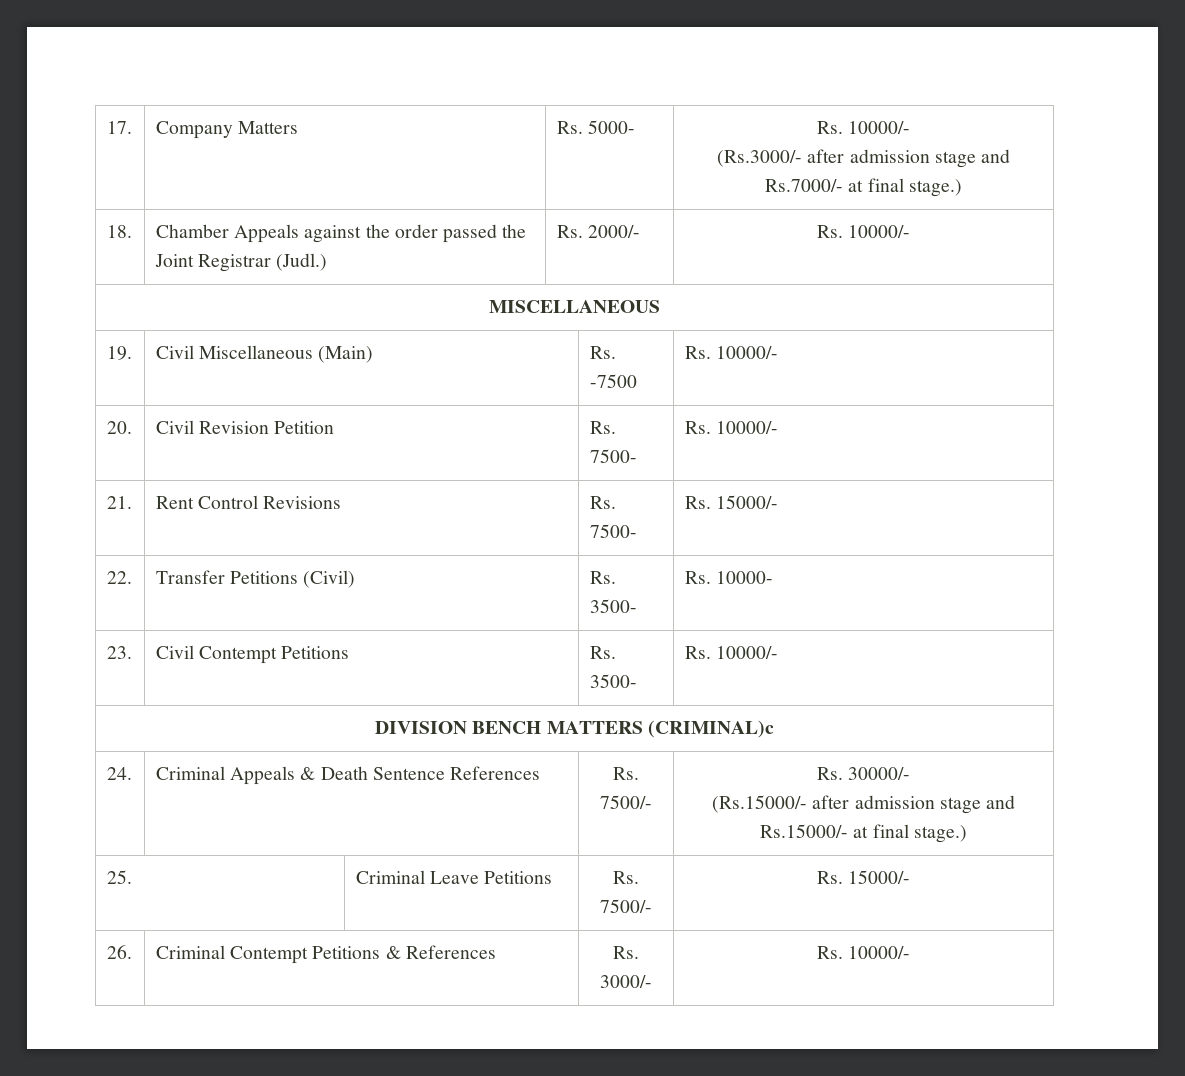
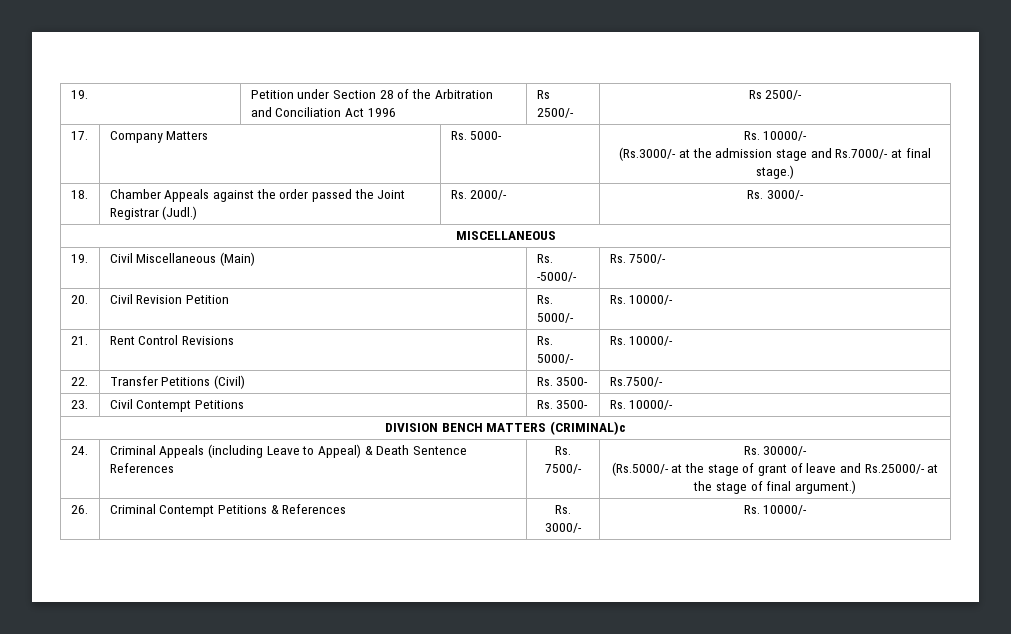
+ 19. | Petition under Section 28 of the Arbitration and Conciliation Act 1996 | Rs 2500/- | Rs 2500/-
  17. | Company Matters | Rs. 5000- | Rs. 10000/-
- (Rs.3000/- after admission stage and Rs.7000/- at final stage.)
+ (Rs.3000/- at the admission stage and Rs.7000/- at final stage.)
- 18. | Chamber Appeals against the order passed the Joint Registrar (Judl.) | Rs. 2000/- | Rs. 10000/-
+ 18. | Chamber Appeals against the order passed the Joint Registrar (Judl.) | Rs. 2000/- | Rs. 3000/-
- 19. | Civil Miscellaneous (Main) | Rs. -7500 | Rs. 10000/-
+ 19. | Civil Miscellaneous (Main) | Rs. -5000/- | Rs. 7500/-
- 20. | Civil Revision Petition | Rs. 7500- | Rs. 10000/-
+ 20. | Civil Revision Petition | Rs. 5000/- | Rs. 10000/-
- 21. | Rent Control Revisions | Rs. 7500- | Rs. 15000/-
+ 21. | Rent Control Revisions | Rs. 5000/- | Rs. 10000/-
- 22. | Transfer Petitions (Civil) | Rs. 3500- | Rs. 10000-
+ 22. | Transfer Petitions (Civil) | Rs. 3500- | Rs.7500/-
- 24. | Criminal Appeals & Death Sentence References | Rs. 7500/- | Rs. 30000/-
- (Rs.15000/- after admission stage and Rs.15000/- at final stage.)
- 25. | Criminal Leave Petitions | Rs. 7500/- | Rs. 15000/-
+ 24. | Criminal Appeals (including Leave to Appeal) & Death Sentence References | Rs. 7500/- | Rs. 30000/-
+ (Rs.5000/- at the stage of grant of leave and Rs.25000/- at the stage of final argument.)

